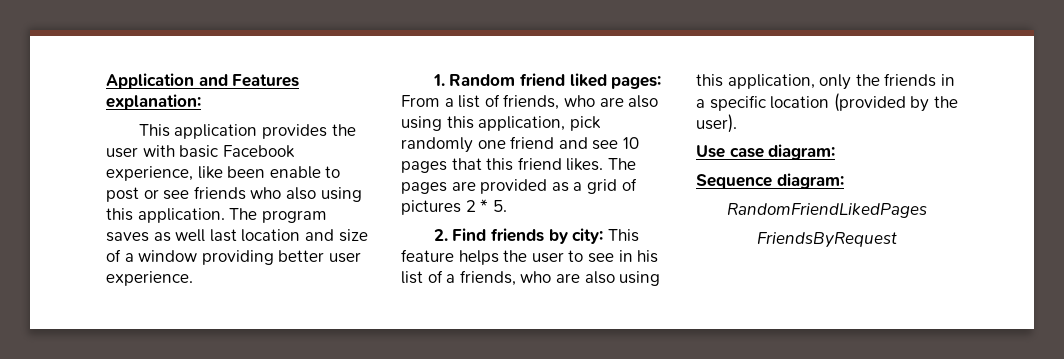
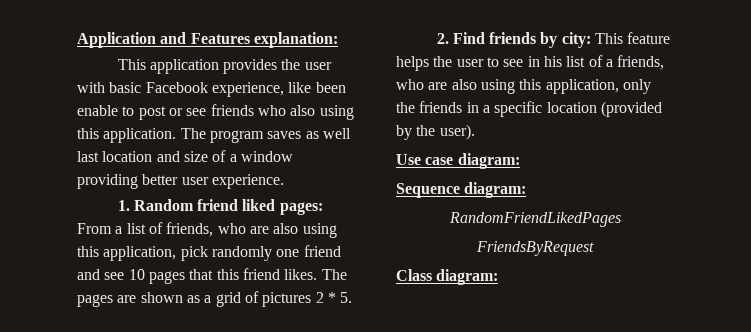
- The pages are provided as a grid of pictures 2 * 5.
+ The pages are shown as a grid of pictures 2 * 5.
+ Class diagram:

